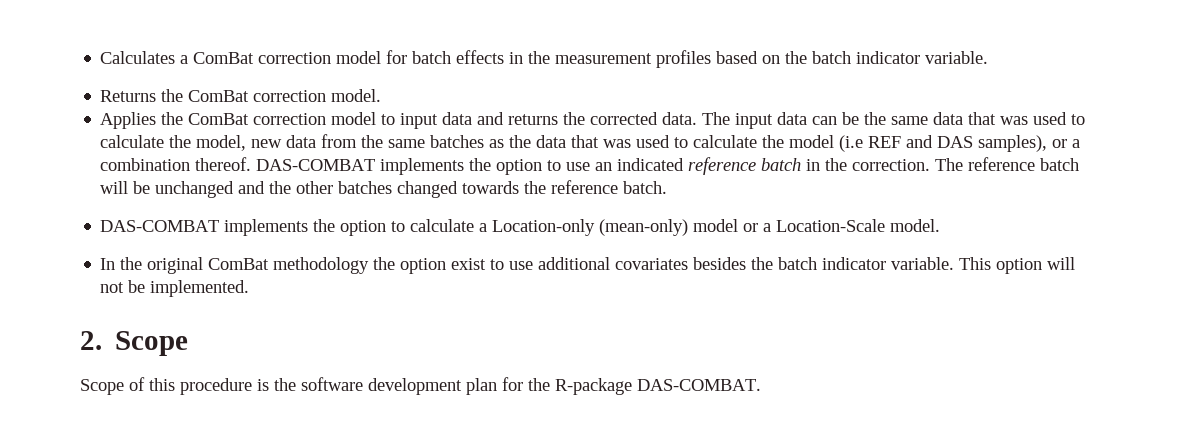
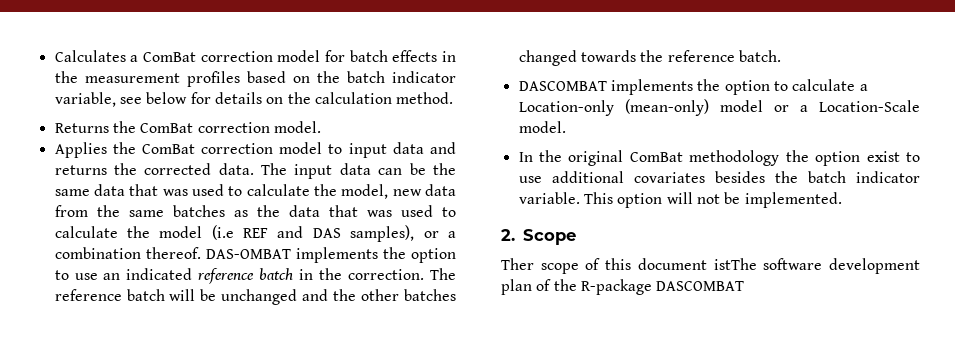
- Calculates a ComBat correction model for batch effects in the measurement profiles based on the batch indicator variable.
+ Calculates a ComBat correction model for batch effects in the measurement profiles based on the batch indicator variable, see below for details on the calculation method.
- DAS-COMBAT implements the option to use an indicated reference batch in the correction.
+ DAS-OMBAT implements the option to use an indicated reference batch in the correction.
- DAS-COMBAT implements the option to calculate a Location-only (mean-only) model or a Location-Scale model.
+ DASCOMBAT implements the option to calculate a Location-only (mean-only) model or a Location-Scale model.
- Scope of this procedure is the software development plan for the R-package DAS-COMBAT.
+ Ther scope of this document istThe software development plan of the R-package DASCOMBAT

